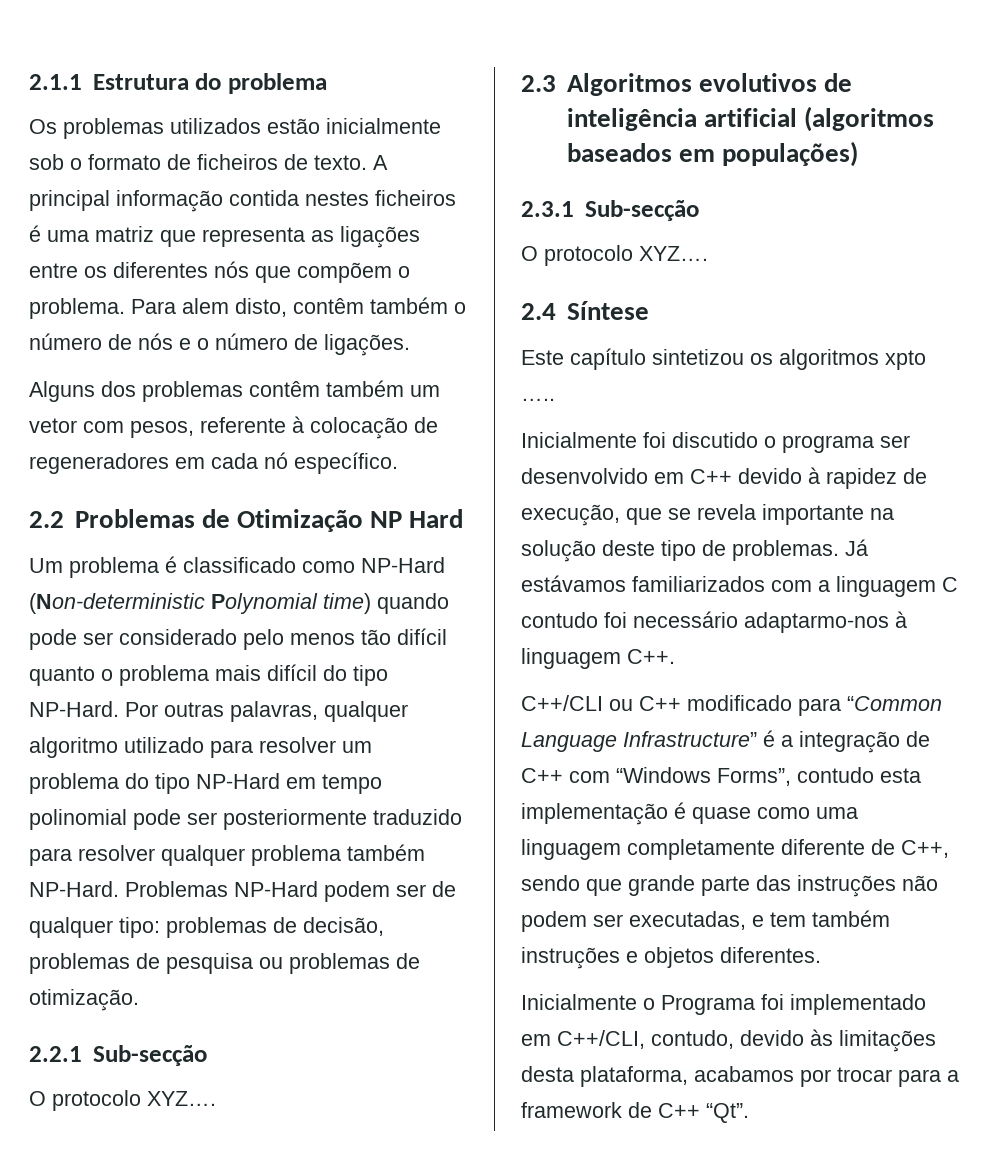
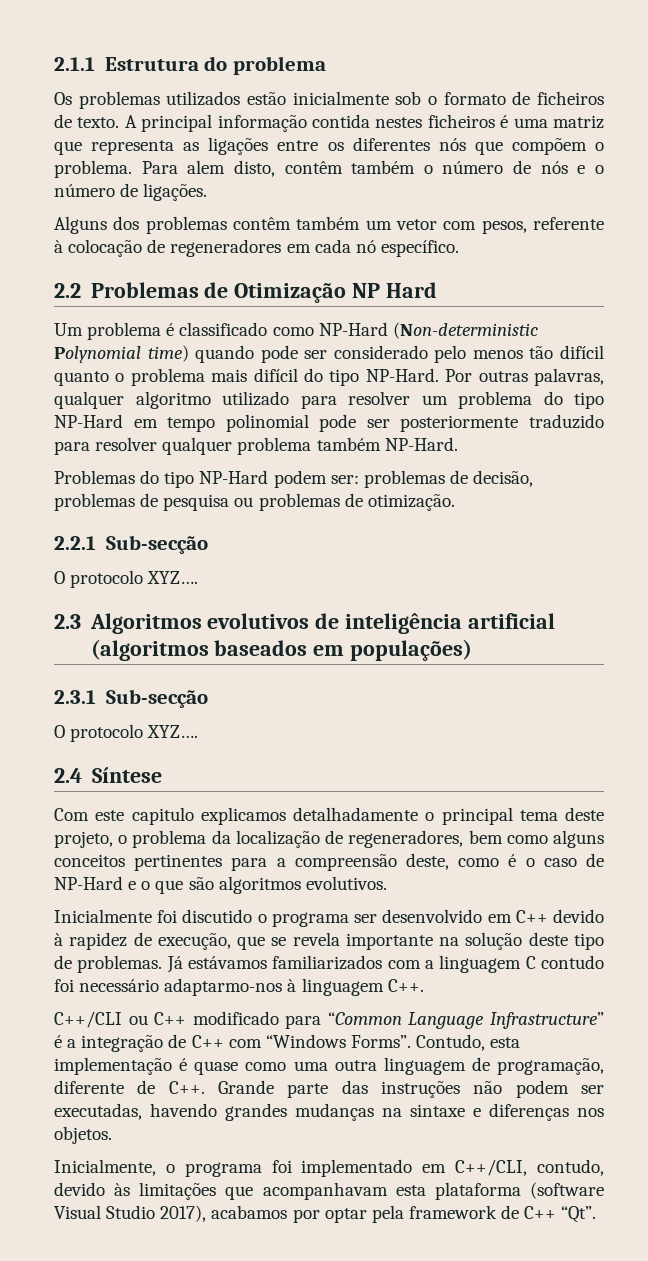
- Por outras palavras, qualquer algoritmo utilizado para resolver um problema do tipo NP-Hard em tempo polinomial pode ser posteriormente traduzido para resolver qualquer problema também NP-Hard. Problemas NP-Hard podem ser de qualquer tipo: problemas de decisão, problemas de pesquisa ou problemas de otimização.
+ Por outras palavras, qualquer algoritmo utilizado para resolver um problema do tipo NP-Hard em tempo polinomial pode ser posteriormente traduzido para resolver qualquer problema também NP-Hard.
+ Problemas do tipo NP-Hard podem ser: problemas de decisão, problemas de pesquisa ou problemas de otimização.
- Este capítulo sintetizou os algoritmos xpto …..
+ Com este capitulo explicamos detalhadamente o principal tema deste projeto, o problema da localização de regeneradores, bem como alguns conceitos pertinentes para a compreensão deste, como é o caso de NP-Hard e o que são algoritmos evolutivos.
- C++/CLI ou C++ modificado para “Common Language Infrastructure” é a integração de C++ com “Windows Forms”, contudo esta implementação é quase como uma linguagem completamente diferente de C++, sendo que grande parte das instruções não podem ser executadas, e tem também instruções e objetos diferentes.
- Inicialmente o Programa foi implementado em C++/CLI, contudo, devido às limitações desta plataforma, acabamos por trocar para a framework de C++ “Qt”.
+ C++/CLI ou C++ modificado para “Common Language Infrastructure” é a integração de C++ com “Windows Forms”. Contudo, esta implementação é quase como uma outra linguagem de programação, diferente de C++. Grande parte das instruções não podem ser executadas, havendo grandes mudanças na sintaxe e diferenças nos objetos.
+ Inicialmente, o programa foi implementado em C++/CLI, contudo, devido às limitações que acompanhavam esta plataforma (software Visual Studio 2017), acabamos por optar pela framework de C++ “Qt”.

